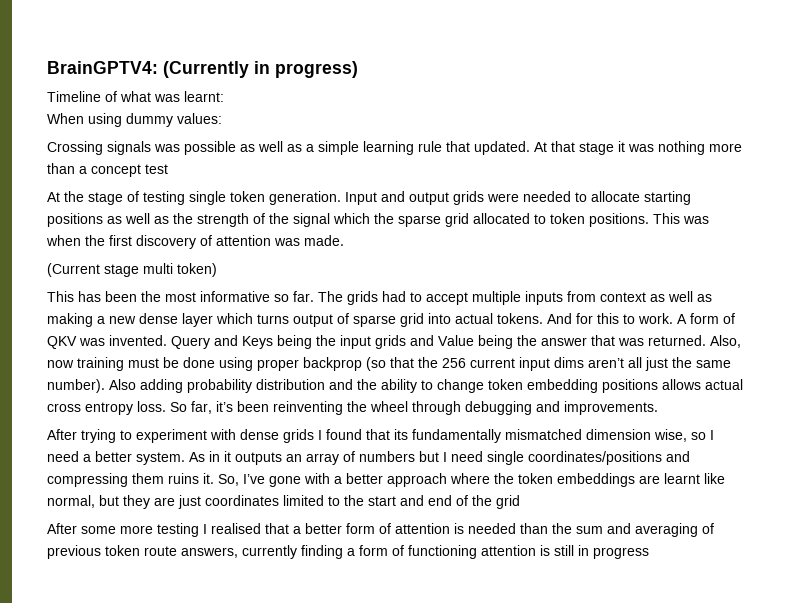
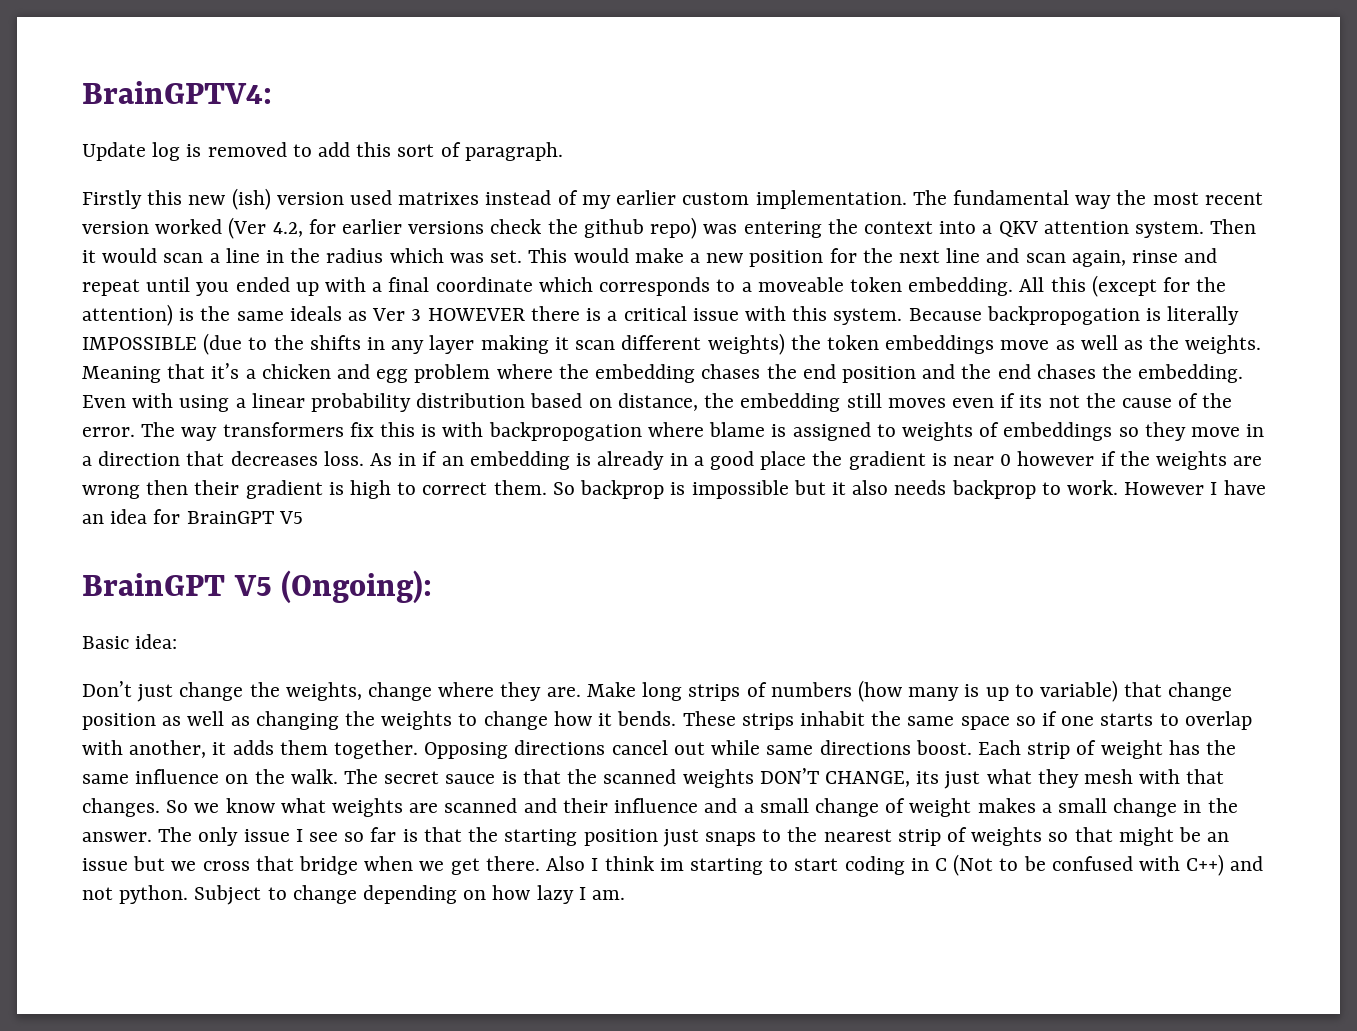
- BrainGPTV4: (Currently in progress)
- Timeline of what was learnt:
- When using dummy values:
- Crossing signals was possible as well as a simple learning rule that updated. At that stage it was nothing more than a concept test
- At the stage of testing single token generation. Input and output grids were needed to allocate starting positions as well as the strength of the signal which the sparse grid allocated to token positions. This was when the first discovery of attention was made.
- (Current stage multi token)
- This has been the most informative so far. The grids had to accept multiple inputs from context as well as making a new dense layer which turns output of sparse grid into actual tokens. And for this to work. A form of QKV was invented. Query and Keys being the input grids and Value being the answer that was returned. Also, now training must be done using proper backprop (so that the 256 current input dims aren’t all just the same number). Also adding probability distribution and the ability to change token embedding positions allows actual cross entropy loss. So far, it’s been reinventing the wheel through debugging and improvements.
- After trying to experiment with dense grids I found that its fundamentally mismatched dimension wise, so I need a better system. As in it outputs an array of numbers but I need single coordinates/positions and compressing them ruins it. So, I’ve gone with a better approach where the token embeddings are learnt like normal, but they are just coordinates limited to the start and end of the grid
- After some more testing I realised that a better form of attention is needed than the sum and averaging of previous token route answers, currently finding a form of functioning attention is still in progress
+ BrainGPTV4:
+ Update log is removed to add this sort of paragraph.
+ Firstly this new (ish) version used matrixes instead of my earlier custom implementation. The fundamental way the most recent version worked (Ver 4.2, for earlier versions check the github repo) was entering the context into a QKV attention system. Then it would scan a line in the radius which was set. This would make a new position for the next line and scan again, rinse and repeat until you ended up with a final coordinate which corresponds to a moveable token embedding. All this (except for the attention) is the same ideals as Ver 3 HOWEVER there is a critical issue with this system. Because backpropogation is literally IMPOSSIBLE (due to the shifts in any layer making it scan different weights) the token embeddings move as well as the weights. Meaning that it’s a chicken and egg problem where the embedding chases the end position and the end chases the embedding. Even with using a linear probability distribution based on distance, the embedding still moves even if its not the cause of the error. The way transformers fix this is with backpropogation where blame is assigned to weights of embeddings so they move in a direction that decreases loss. As in if an embedding is already in a good place the gradient is near 0 however if the weights are wrong then their gradient is high to correct them. So backprop is impossible but it also needs backprop to work. However I have an idea for BrainGPT V5
+ BrainGPT V5 (Ongoing):
+ Basic idea:
+ Don’t just change the weights, change where they are. Make long strips of numbers (how many is up to variable) that change position as well as changing the weights to change how it bends. These strips inhabit the same space so if one starts to overlap with another, it adds them together. Opposing directions cancel out while same directions boost. Each strip of weight has the same influence on the walk. The secret sauce is that the scanned weights DON’T CHANGE, its just what they mesh with that changes. So we know what weights are scanned and their influence and a small change of weight makes a small change in the answer. The only issue I see so far is that the starting position just snaps to the nearest strip of weights so that might be an issue but we cross that bridge when we get there. Also I think im starting to start coding in C (Not to be confused with C++) and not python. Subject to change depending on how lazy I am.

